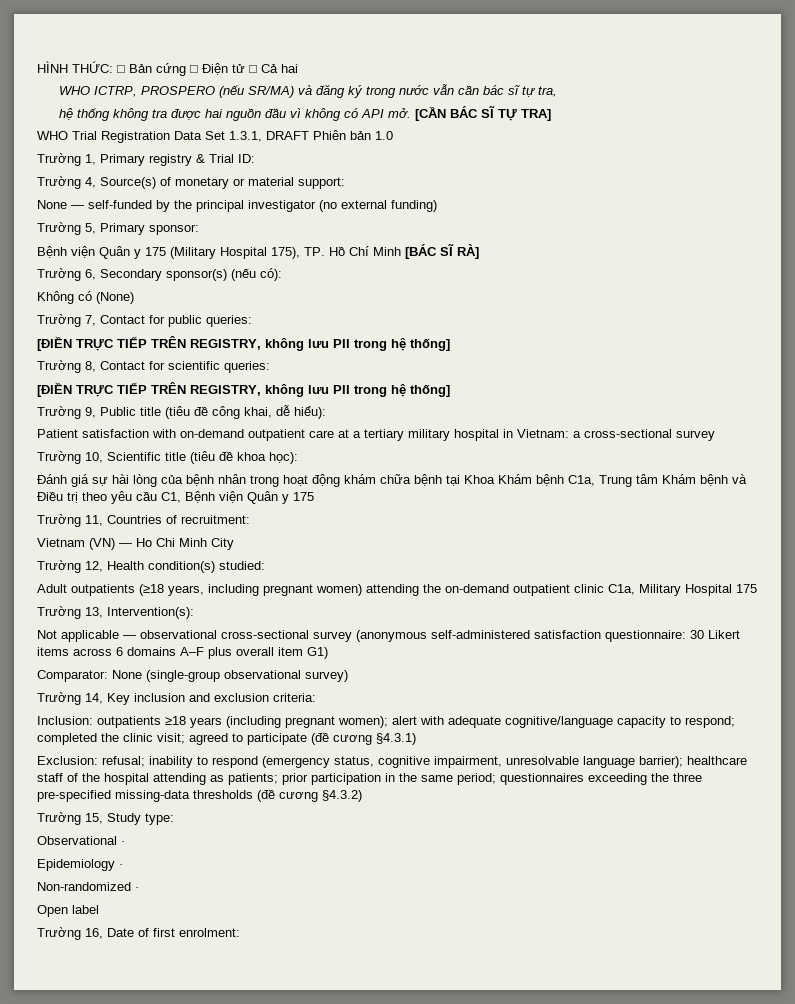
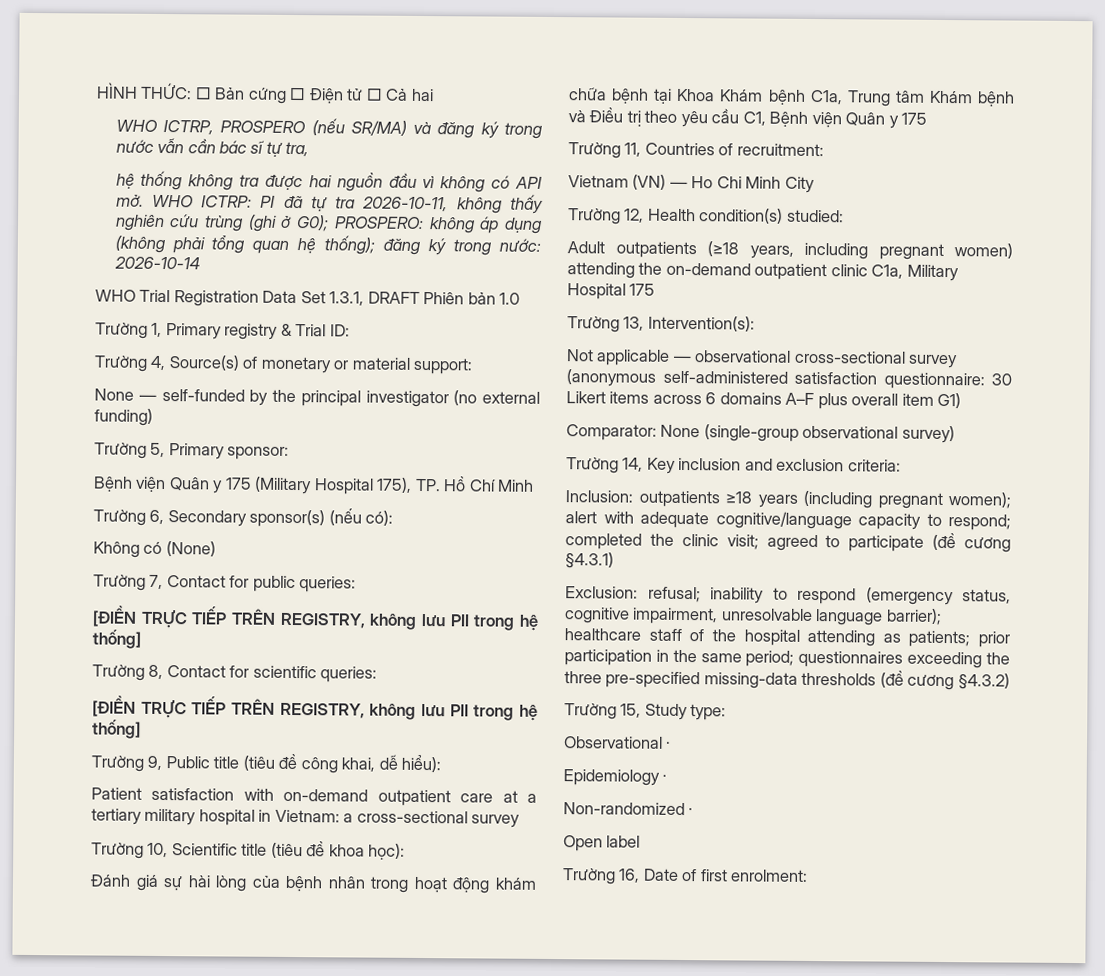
- [CẦN BÁC SĨ TỰ TRA]
+ WHO ICTRP: PI đã tự tra 2026-10-11, không thấy nghiên cứu trùng (ghi ở G0); PROSPERO: không áp dụng (không phải tổng quan hệ thống); đăng ký trong nước: 2026-10-14
- Bệnh viện Quân y 175 (Military Hospital 175), TP. Hồ Chí Minh [BÁC SĨ RÀ]
+ Bệnh viện Quân y 175 (Military Hospital 175), TP. Hồ Chí Minh

